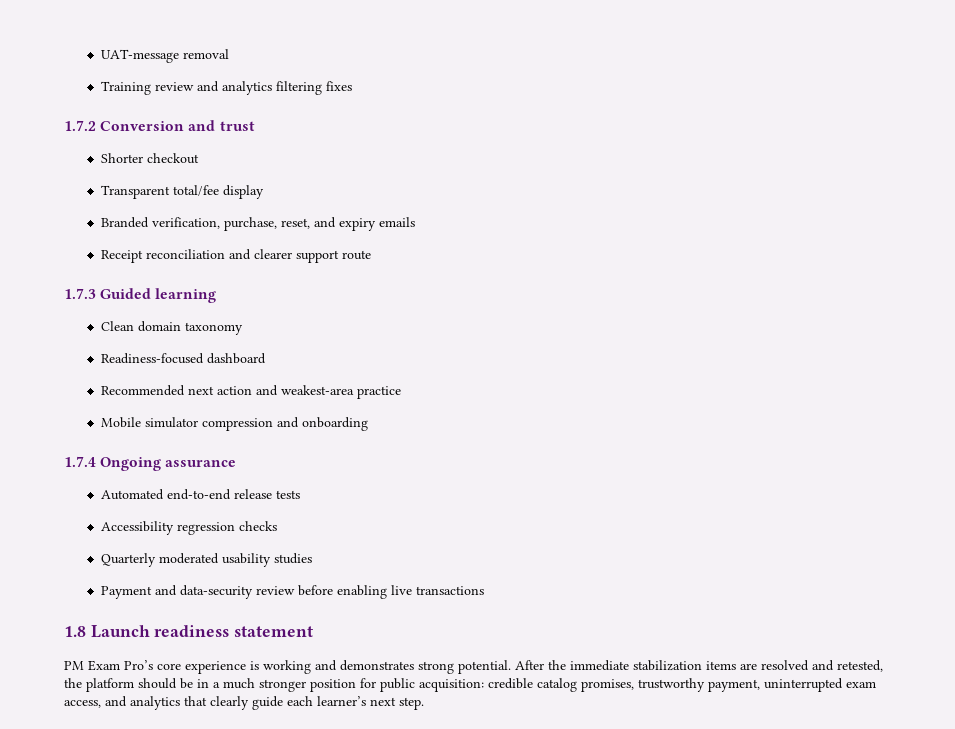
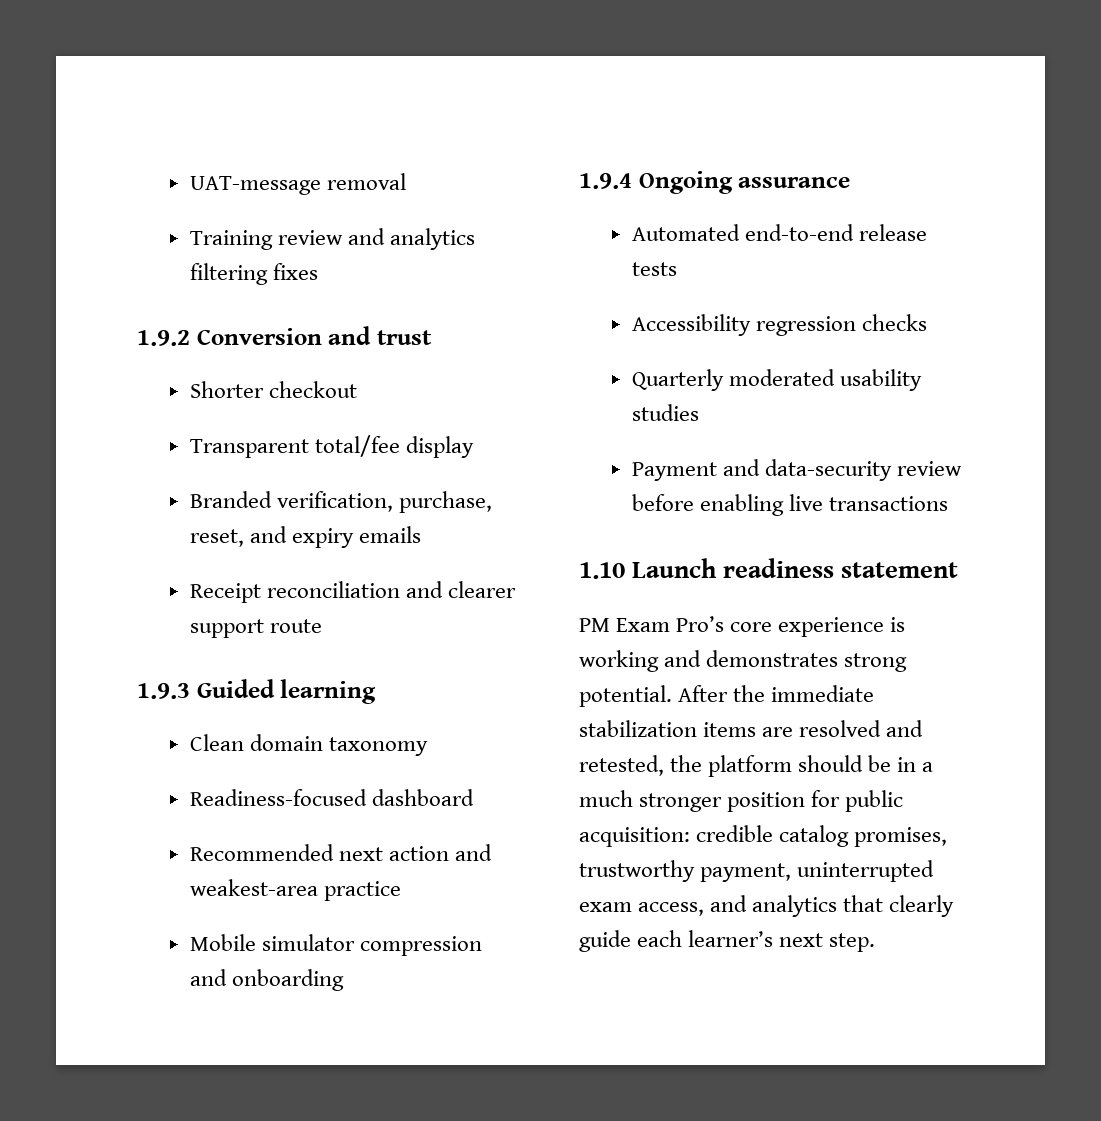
- 1.7.2 Conversion and trust
+ 1.9.2 Conversion and trust
- 1.7.3 Guided learning
+ 1.9.3 Guided learning
- 1.7.4 Ongoing assurance
+ 1.9.4 Ongoing assurance
- 1.8 Launch readiness statement
+ 1.10 Launch readiness statement

